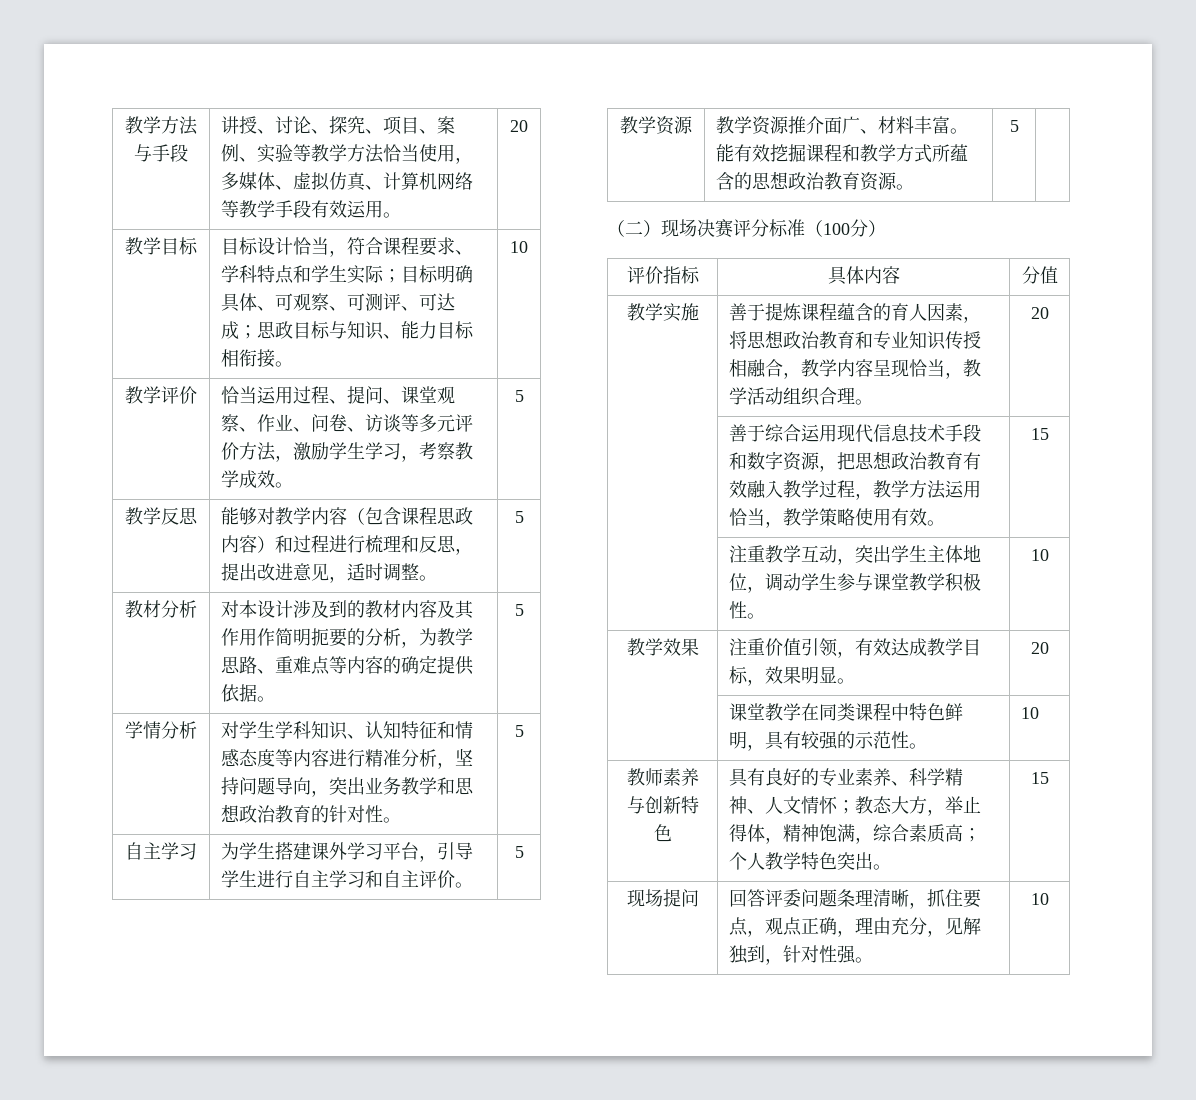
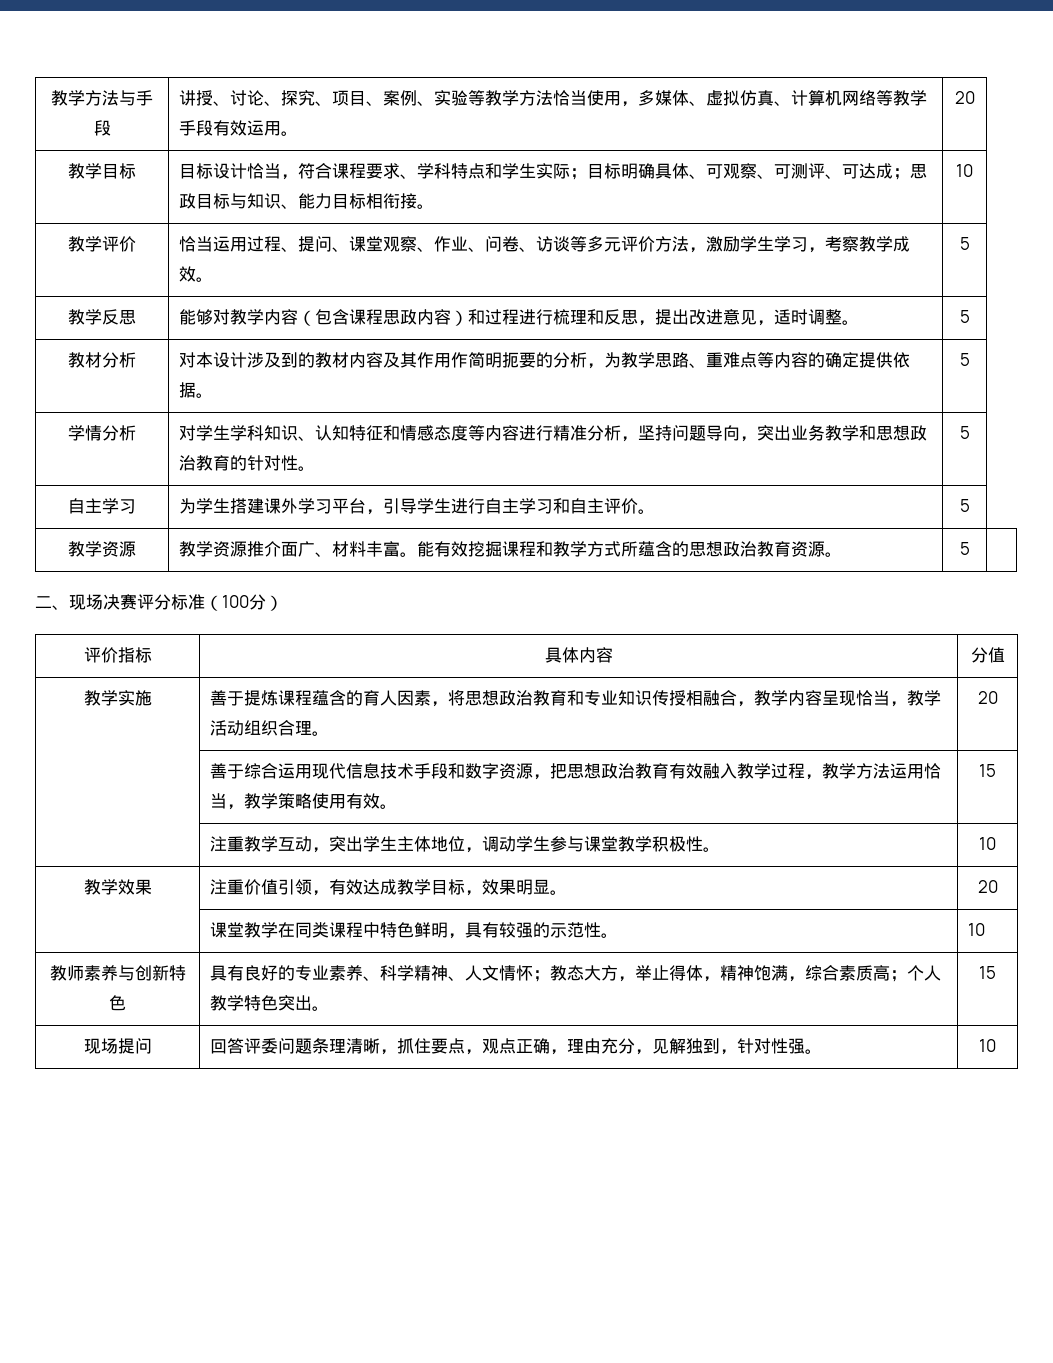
- （二）现场决赛评分标准（100分）
+ 二、现场决赛评分标准（100分）

